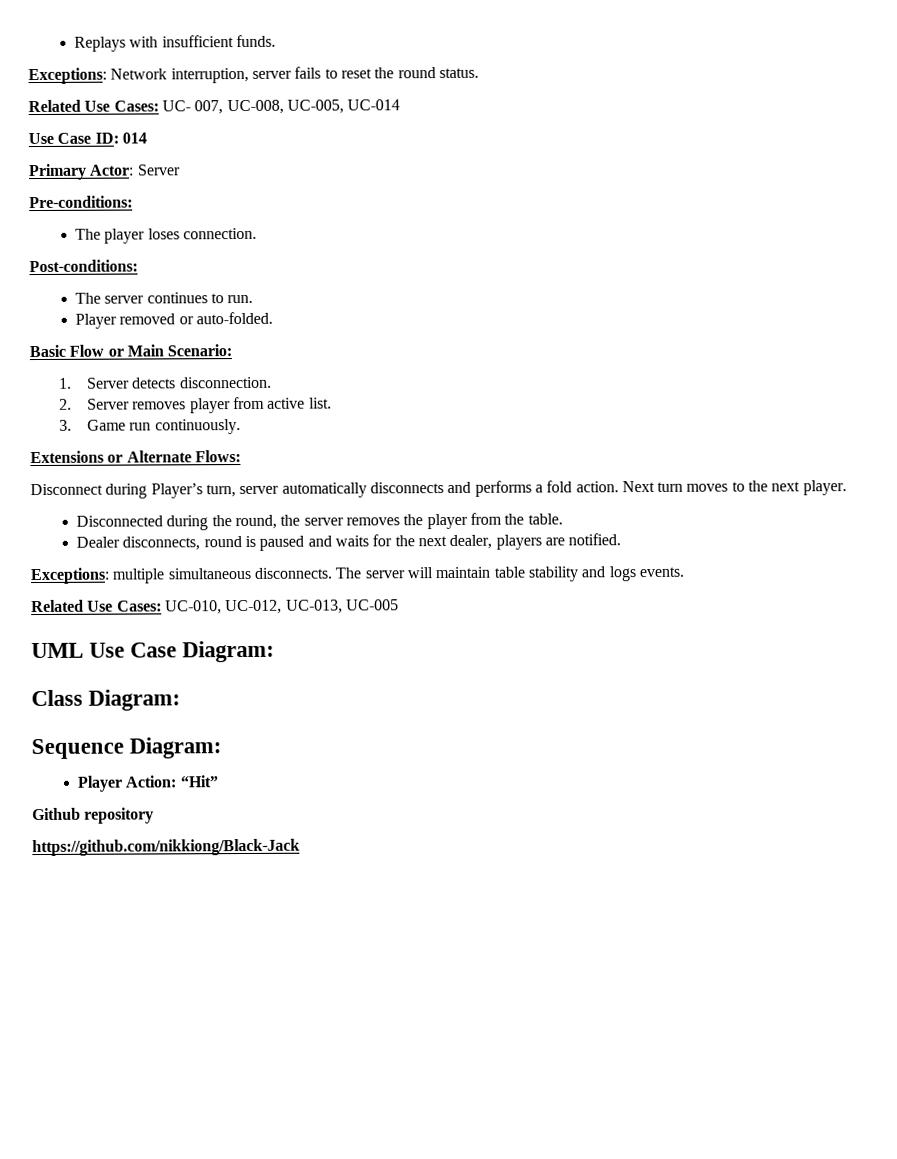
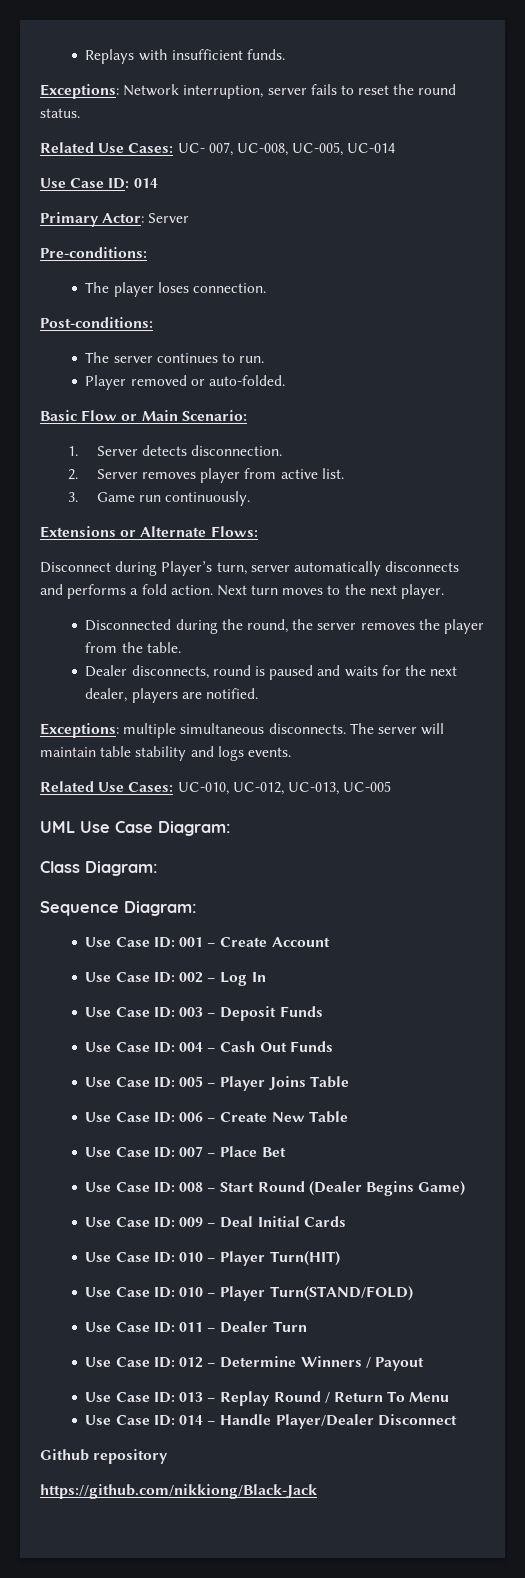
- Player Action: “Hit”
+ Use Case ID: 001 – Create Account
+ Use Case ID: 002 – Log In
+ Use Case ID: 003 – Deposit Funds
+ Use Case ID: 004 – Cash Out Funds
+ Use Case ID: 005 – Player Joins Table
+ Use Case ID: 006 – Create New Table
+ Use Case ID: 007 – Place Bet
+ Use Case ID: 008 – Start Round (Dealer Begins Game)
+ Use Case ID: 009 – Deal Initial Cards
+ Use Case ID: 010 – Player Turn(HIT)
+ Use Case ID: 010 – Player Turn(STAND/FOLD)
+ Use Case ID: 011 – Dealer Turn
+ Use Case ID: 012 – Determine Winners / Payout
+ Use Case ID: 013 – Replay Round / Return To Menu
+ Use Case ID: 014 – Handle Player/Dealer Disconnect

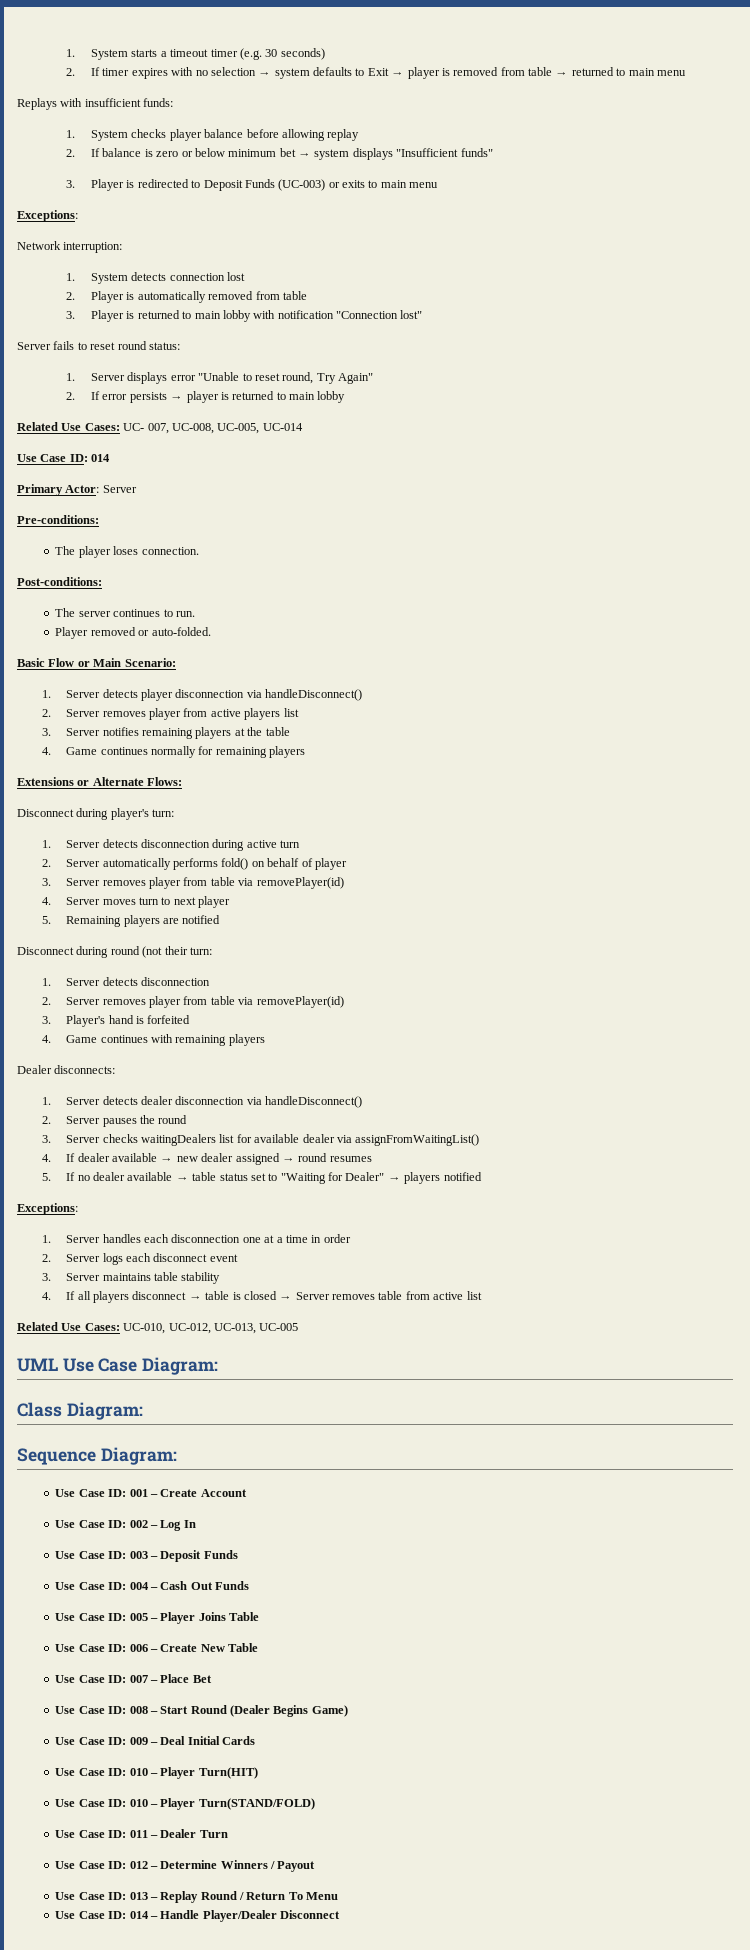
- Replays with insufficient funds.
- Exceptions: Network interruption, server fails to reset the round status.
+ 1. System starts a timeout timer (e.g. 30 seconds)
+ 2. If timer expires with no selection → system defaults to Exit → player is removed from table → returned to main menu
+ Replays with insufficient funds:
+ 1. System checks player balance before allowing replay
+ 2. If balance is zero or below minimum bet → system displays "Insufficient funds"
+ 3. Player is redirected to Deposit Funds (UC-003) or exits to main menu
+ Exceptions:
+ Network interruption:
+ 1. System detects connection lost
+ 2. Player is automatically removed from table
+ 3. Player is returned to main lobby with notification "Connection lost"
+ Server fails to reset round status:
+ 1. Server displays error "Unable to reset round, Try Again"
+ 2. If error persists → player is returned to main lobby
- 1. Server detects disconnection.
+ 1. Server detects player disconnection via handleDisconnect()
- 2. Server removes player from active list.
- 3. Game run continuously.
+ 2. Server removes player from active players list
+ 3. Server notifies remaining players at the table
+ 4. Game continues normally for remaining players
- Disconnect during Player’s turn, server automatically disconnects and performs a fold action. Next turn moves to the next player.
- Disconnected during the round, the server removes the player from the table.
- Dealer disconnects, round is paused and waits for the next dealer, players are notified.
- Exceptions: multiple simultaneous disconnects. The server will maintain table stability and logs events.
+ Disconnect during player's turn:
+ 1. Server detects disconnection during active turn
+ 2. Server automatically performs fold() on behalf of player
+ 3. Server removes player from table via removePlayer(id)
+ 4. Server moves turn to next player
+ 5. Remaining players are notified
+ Disconnect during round (not their turn:
+ 1. Server detects disconnection
+ 2. Server removes player from table via removePlayer(id)
+ 3. Player's hand is forfeited
+ 4. Game continues with remaining players
+ Dealer disconnects:
+ 1. Server detects dealer disconnection via handleDisconnect()
+ 2. Server pauses the round
+ 3. Server checks waitingDealers list for available dealer via assignFromWaitingList()
+ 4. If dealer available → new dealer assigned → round resumes
+ 5. If no dealer available → table status set to "Waiting for Dealer" → players notified
+ Exceptions:
+ 1. Server handles each disconnection one at a time in order
+ 2. Server logs each disconnect event
+ 3. Server maintains table stability
+ 4. If all players disconnect → table is closed → Server removes table from active list
- Github repository
- https://github.com/nikkiong/Black-Jack

